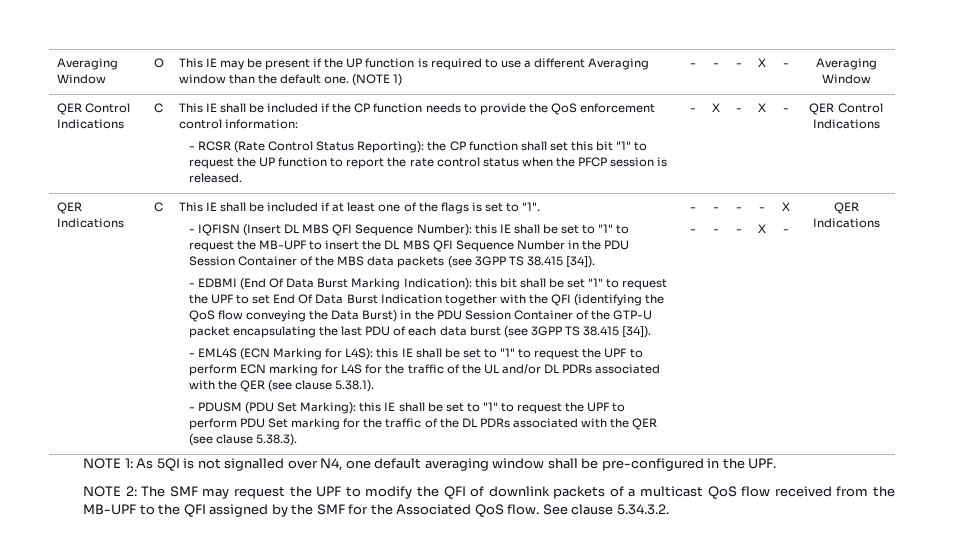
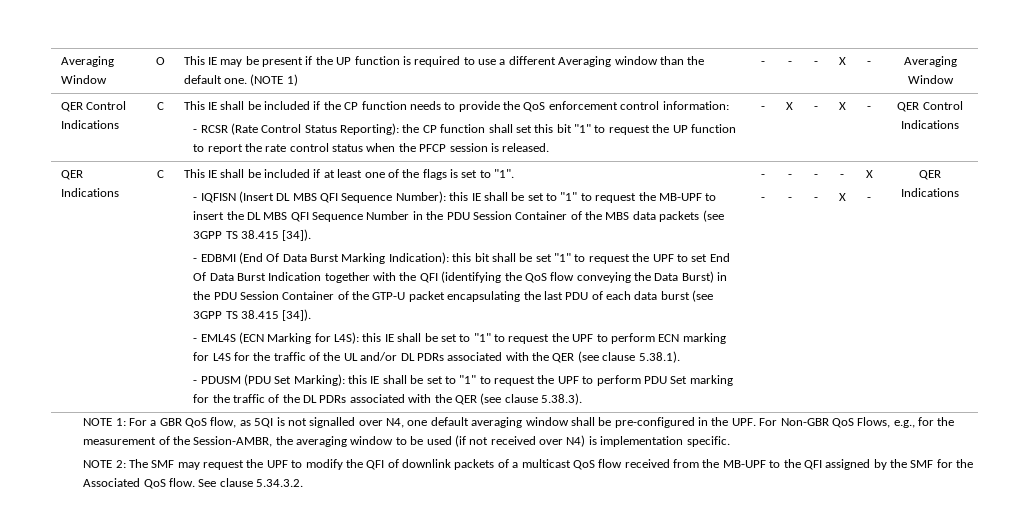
- NOTE 1: As 5QI is not signalled over N4, one default averaging window shall be pre-configured in the UPF.
+ NOTE 1: For a GBR QoS flow, as 5QI is not signalled over N4, one default averaging window shall be pre-configured in the UPF. For Non-GBR QoS Flows, e.g., for the measurement of the Session-AMBR, the averaging window to be used (if not received over N4) is implementation specific.

